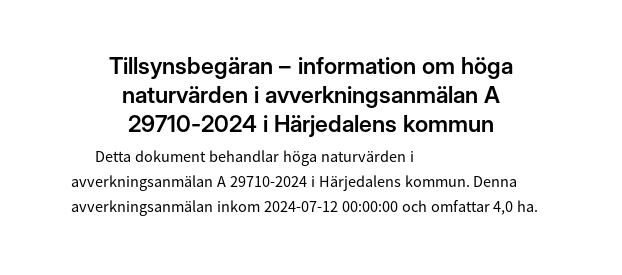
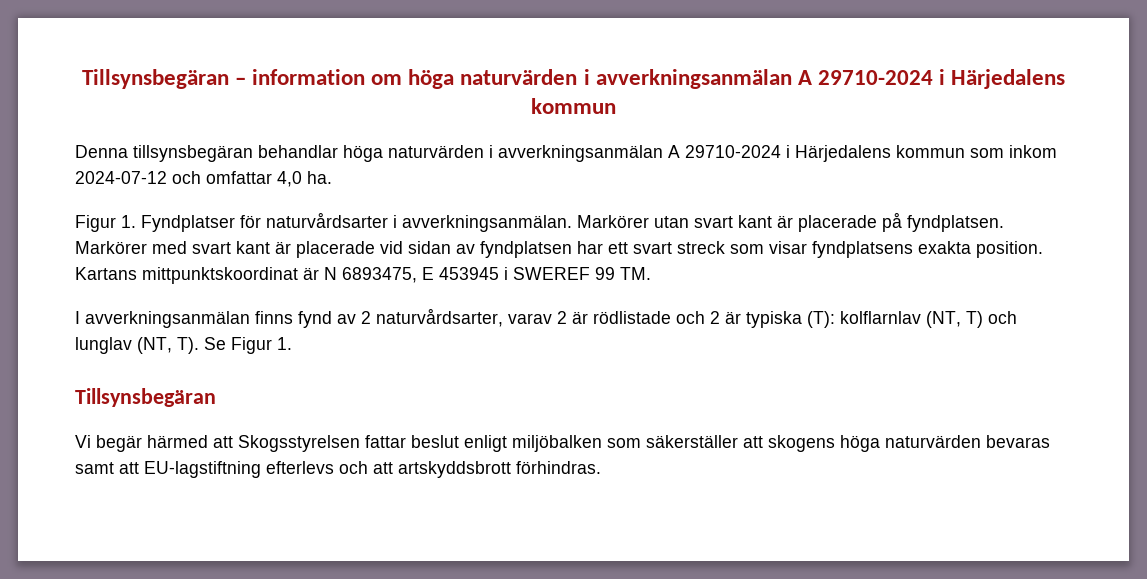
- Detta dokument behandlar höga naturvärden i avverkningsanmälan A 29710-2024 i Härjedalens kommun. Denna avverkningsanmälan inkom 2024-07-12 00:00:00 och omfattar 4,0 ha.
+ Denna tillsynsbegäran behandlar höga naturvärden i avverkningsanmälan A 29710-2024 i Härjedalens kommun som inkom 2024-07-12 och omfattar 4,0 ha.
+ Figur 1. Fyndplatser för naturvårdsarter i avverkningsanmälan. Markörer utan svart kant är placerade på fyndplatsen. Markörer med svart kant är placerade vid sidan av fyndplatsen har ett svart streck som visar fyndplatsens exakta position. Kartans mittpunktskoordinat är N 6893475, E 453945 i SWEREF 99 TM.
+ I avverkningsanmälan finns fynd av 2 naturvårdsarter, varav 2 är rödlistade och 2 är typiska (T): kolflarnlav (NT, T) och lunglav (NT, T). Se Figur 1.
+ Tillsynsbegäran
+ Vi begär härmed att Skogsstyrelsen fattar beslut enligt miljöbalken som säkerställer att skogens höga naturvärden bevaras samt att EU-lagstiftning efterlevs och att artskyddsbrott förhindras.

